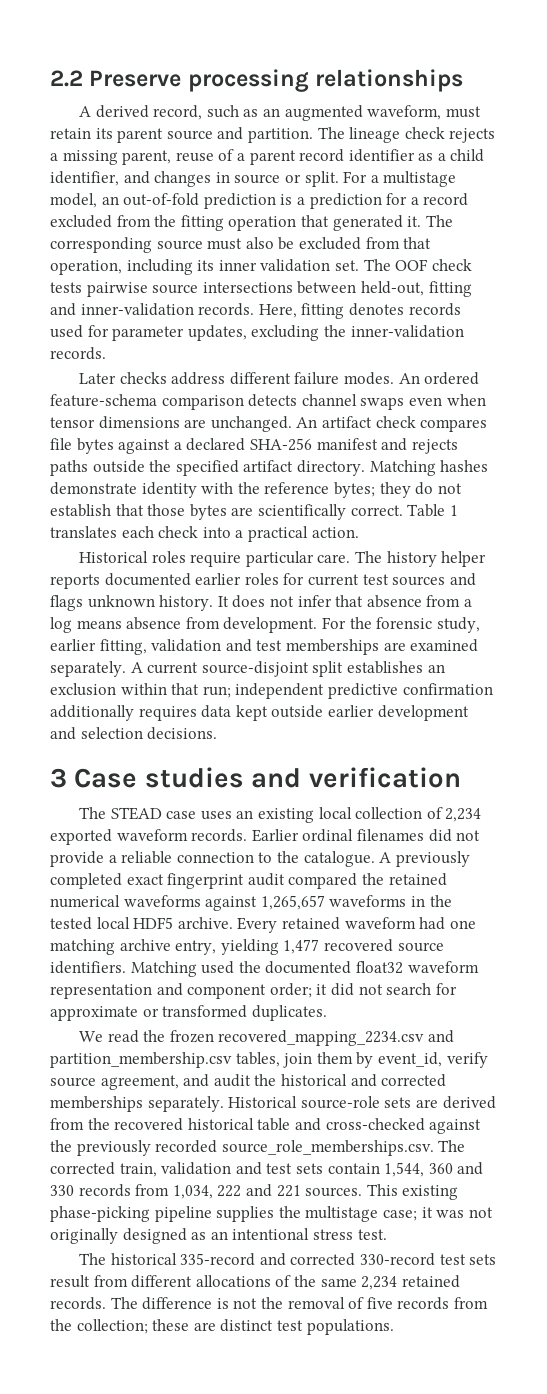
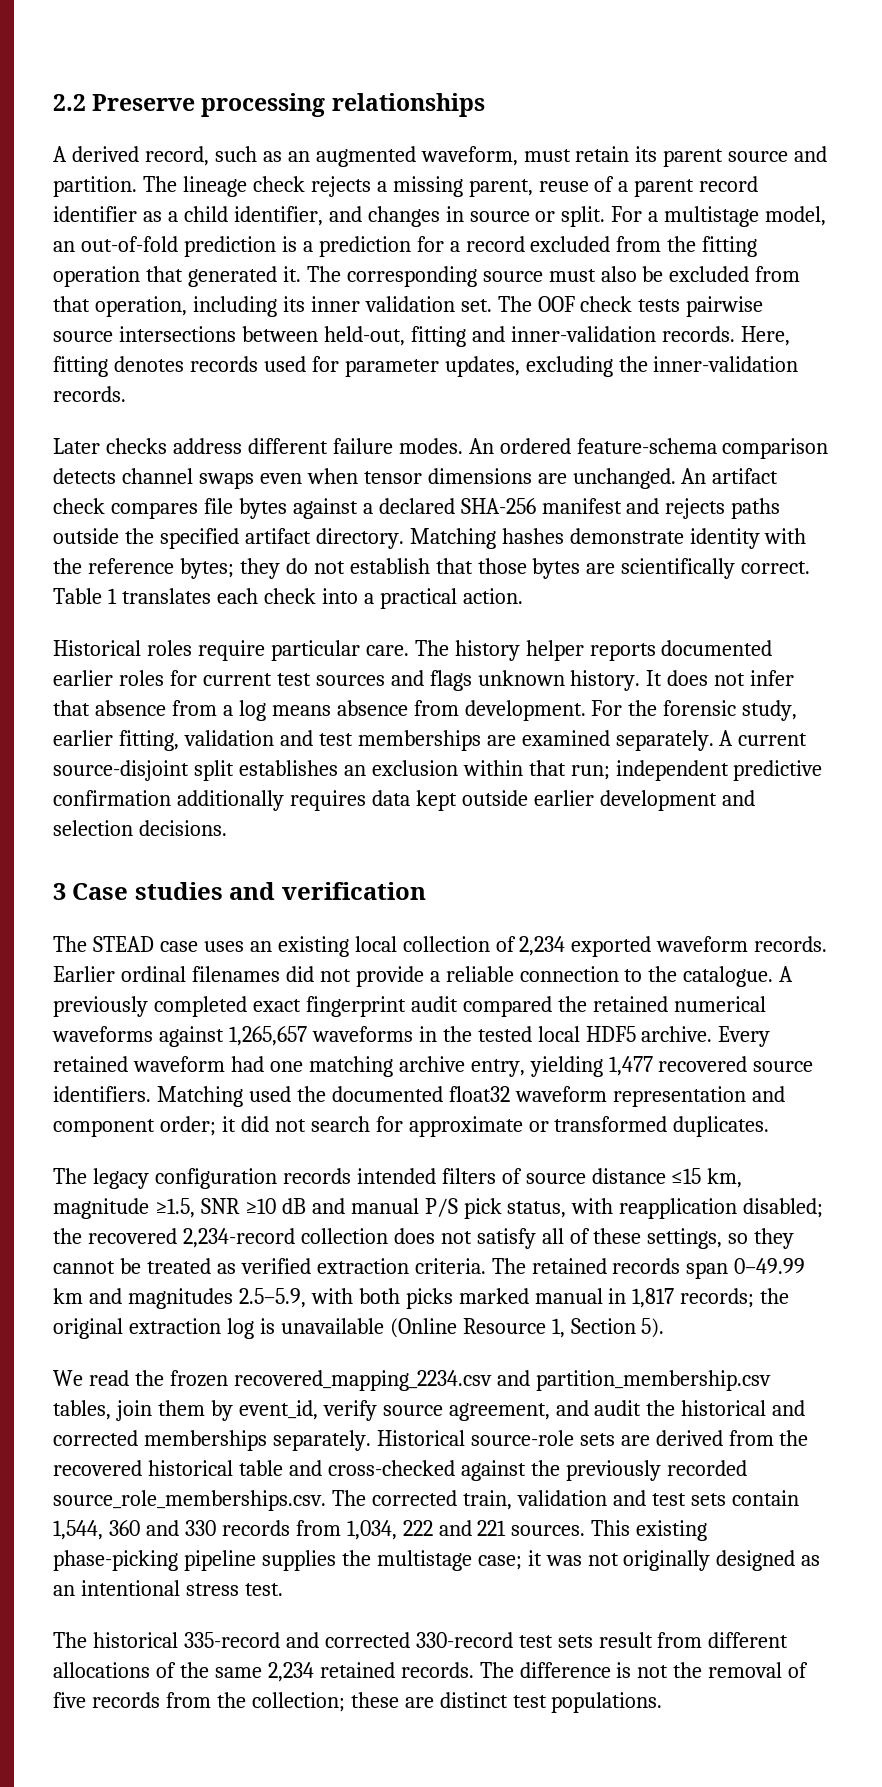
+ The legacy configuration records intended filters of source distance ≤15 km, magnitude ≥1.5, SNR ≥10 dB and manual P/S pick status, with reapplication disabled; the recovered 2,234-record collection does not satisfy all of these settings, so they cannot be treated as verified extraction criteria. The retained records span 0–49.99 km and magnitudes 2.5–5.9, with both picks marked manual in 1,817 records; the original extraction log is unavailable (Online Resource 1, Section 5).

